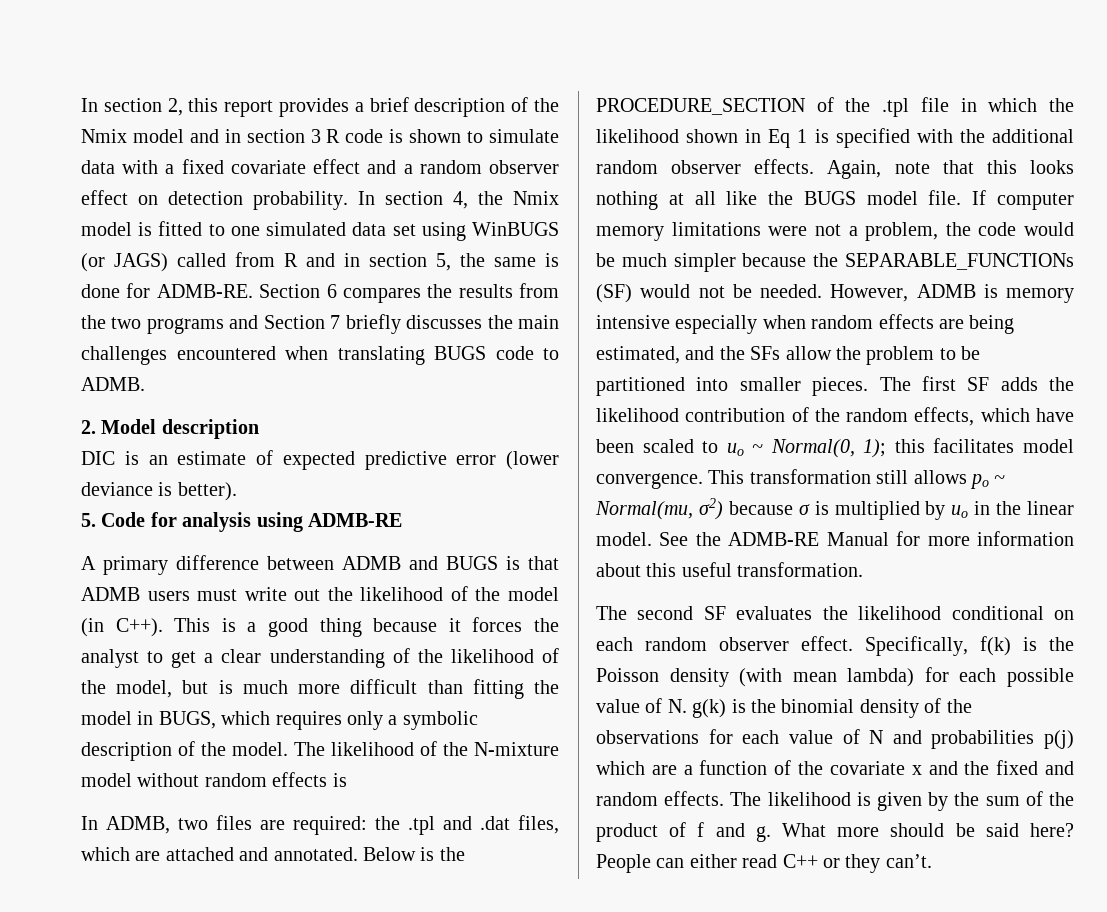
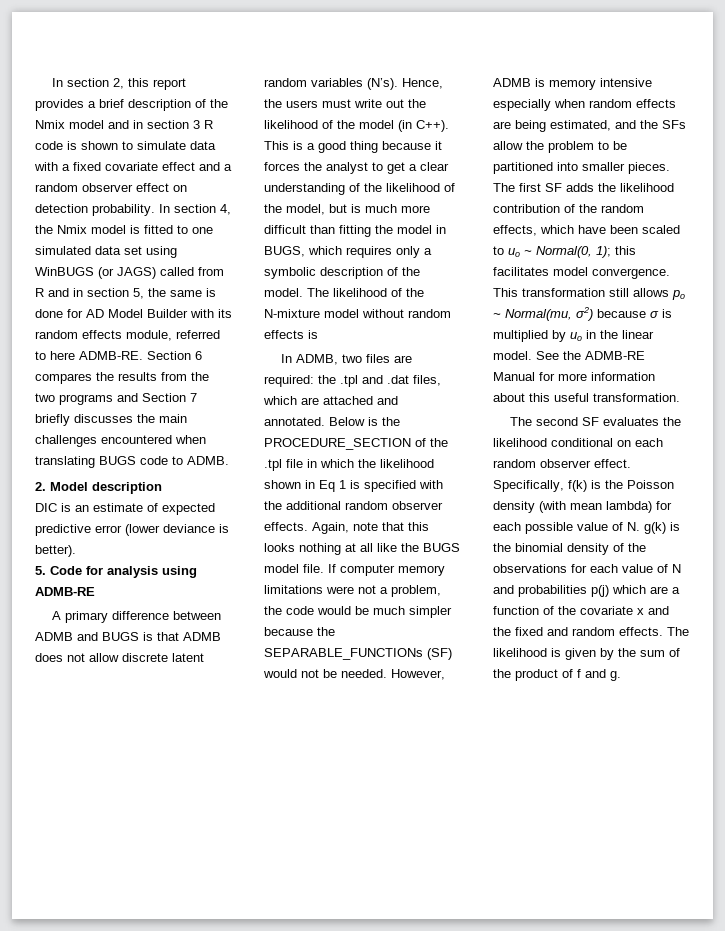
- In section 4, the Nmix model is fitted to one simulated data set using WinBUGS (or JAGS) called from R and in section 5, the same is done for ADMB-RE.
+ In section 4, the Nmix model is fitted to one simulated data set using WinBUGS (or JAGS) called from R and in section 5, the same is done for AD Model Builder with its random effects module, referred to here ADMB-RE.
- A primary difference between ADMB and BUGS is that ADMB users must write out the likelihood of the model (in C++).
+ A primary difference between ADMB and BUGS is that ADMB does not allow discrete latent random variables (N’s). Hence, the users must write out the likelihood of the model (in C++).
- What more should be said here? People can either read C++ or they can’t.

